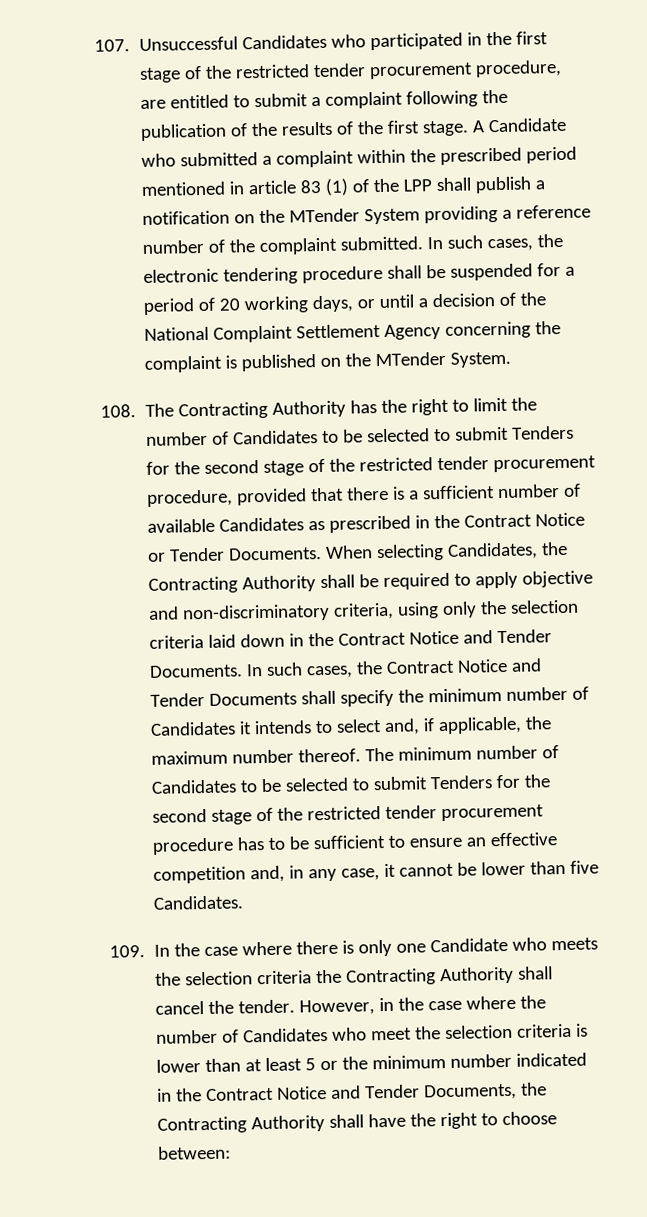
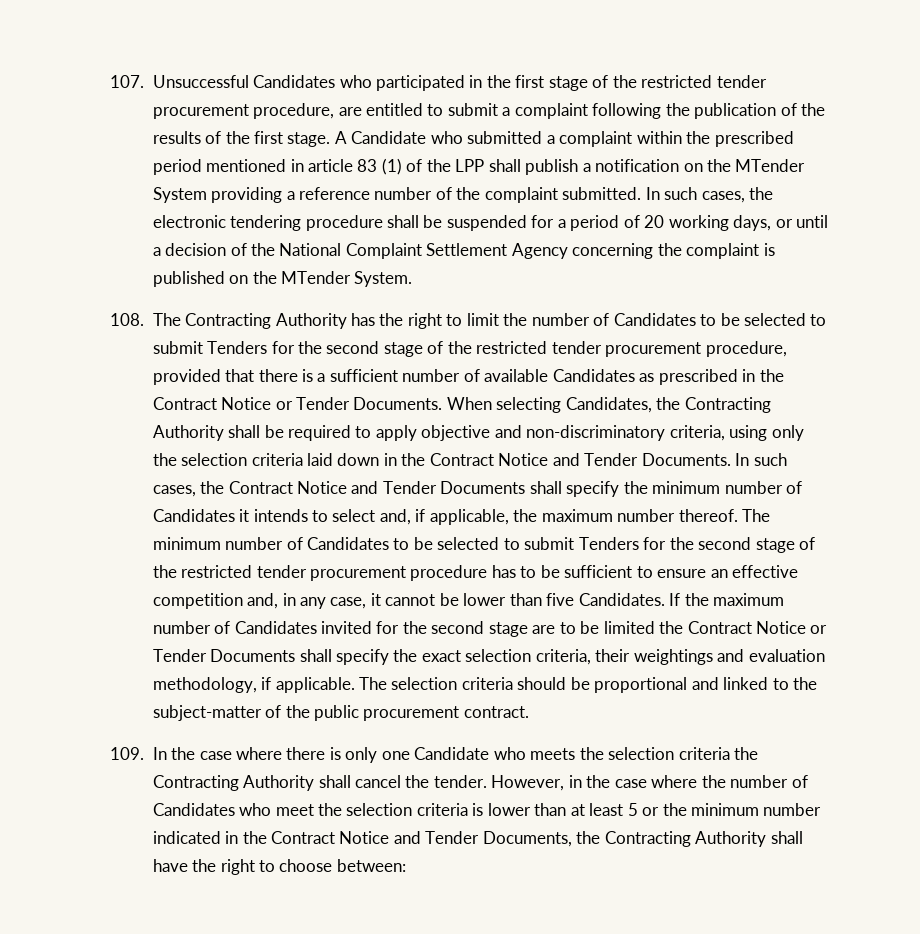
+ If the maximum number of Candidates invited for the second stage are to be limited the Contract Notice or Tender Documents shall specify the exact selection criteria, their weightings and evaluation methodology, if applicable. The selection criteria should be proportional and linked to the subject-matter of the public procurement contract.

